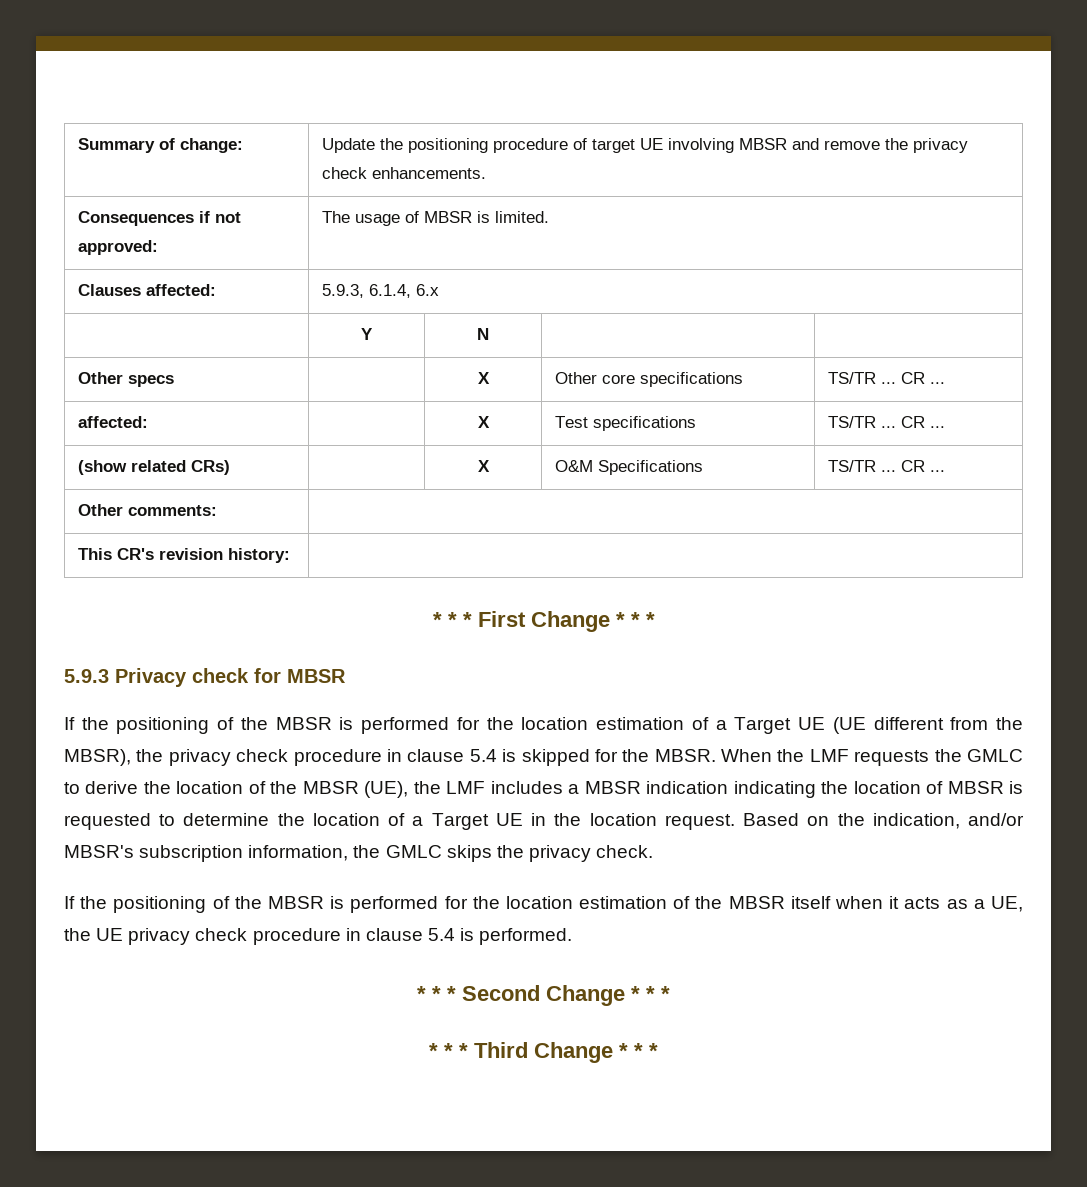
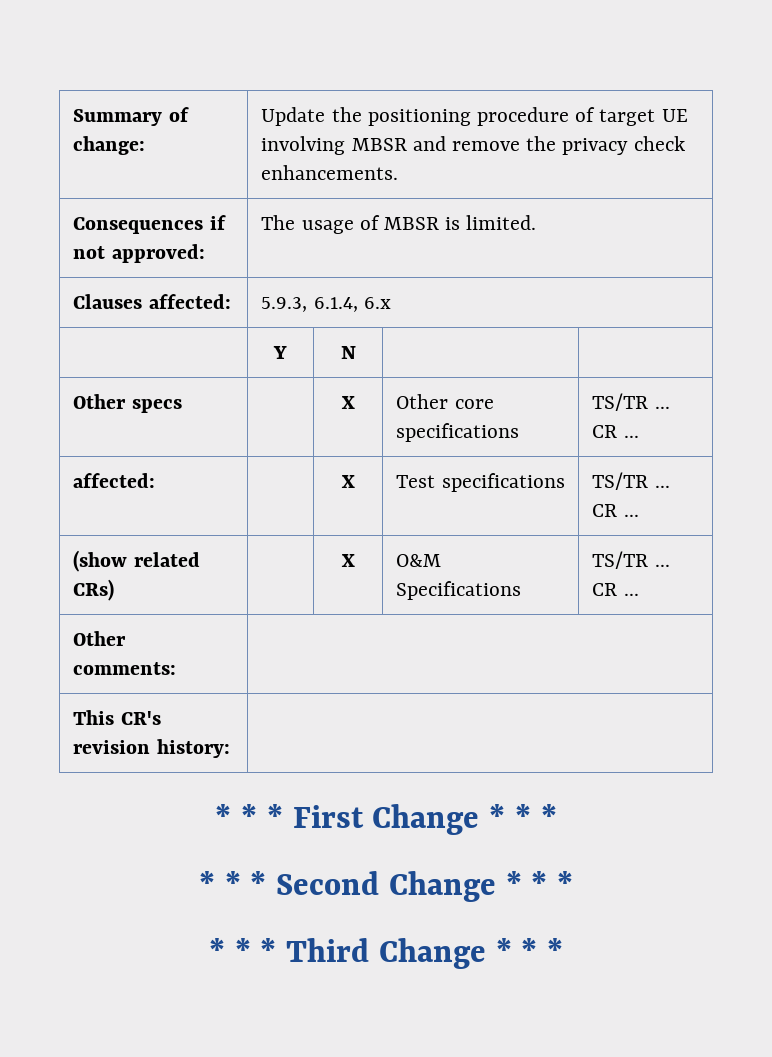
- 5.9.3 Privacy check for MBSR
- If the positioning of the MBSR is performed for the location estimation of a Target UE (UE different from the MBSR), the privacy check procedure in clause 5.4 is skipped for the MBSR. When the LMF requests the GMLC to derive the location of the MBSR (UE), the LMF includes a MBSR indication indicating the location of MBSR is requested to determine the location of a Target UE in the location request. Based on the indication, and/or MBSR's subscription information, the GMLC skips the privacy check.
- If the positioning of the MBSR is performed for the location estimation of the MBSR itself when it acts as a UE, the UE privacy check procedure in clause 5.4 is performed.

